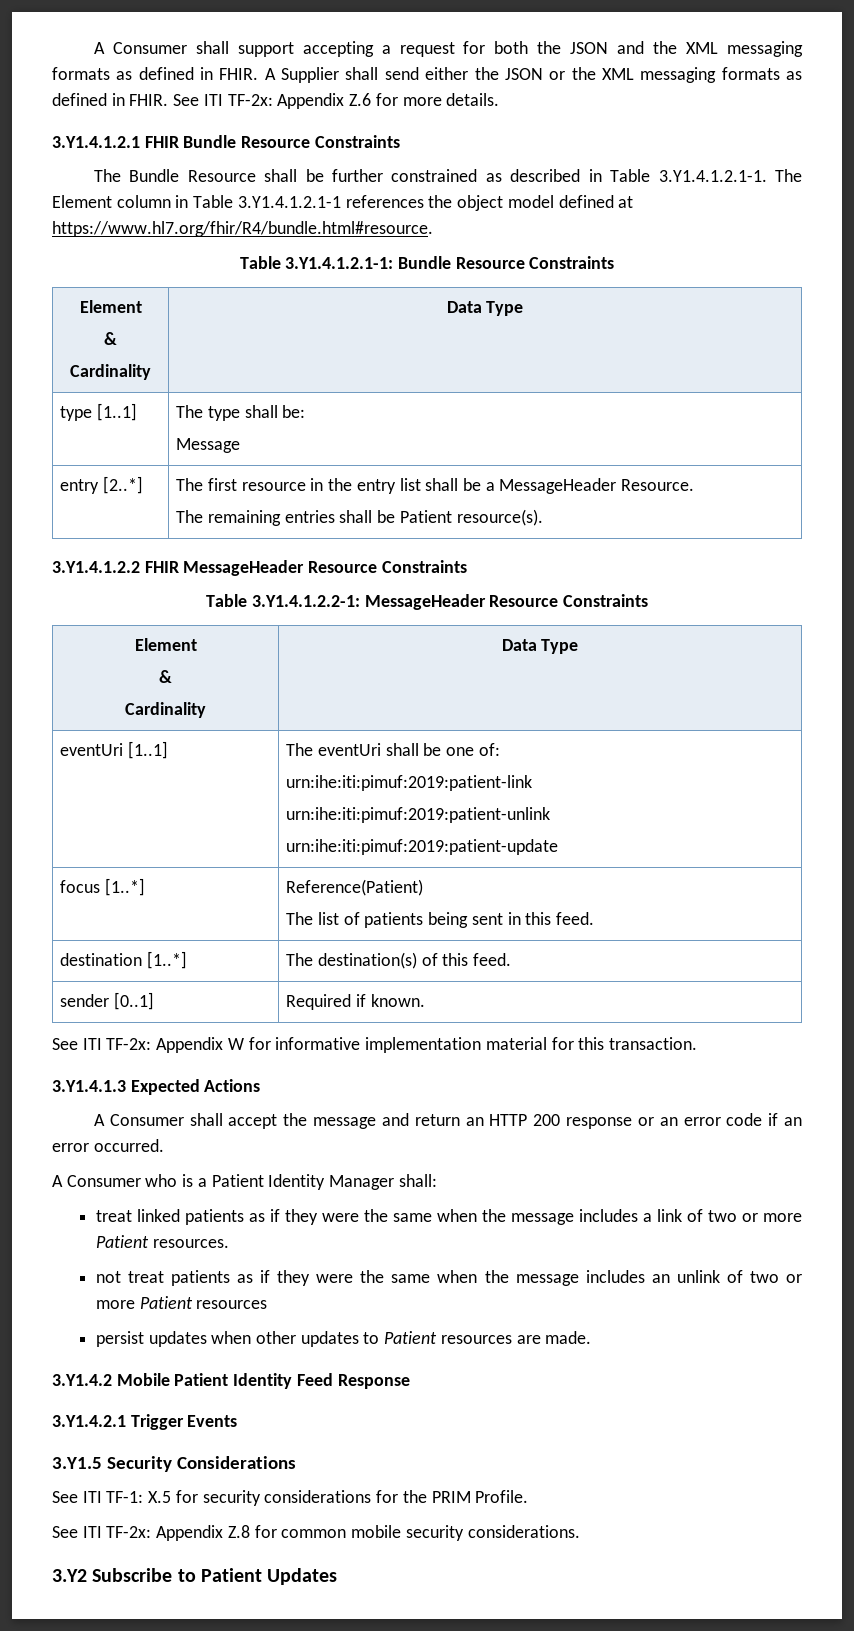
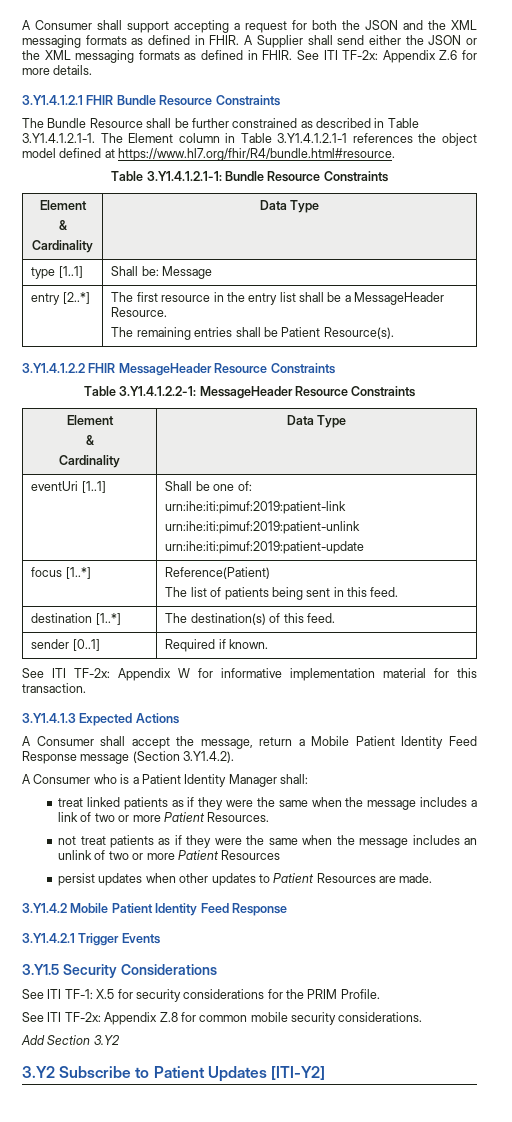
- type [1..1] | The type shall be:
- Message
+ type [1..1] | Shall be: Message
  entry [2..*] | The first resource in the entry list shall be a MessageHeader Resource.
- The remaining entries shall be Patient resource(s).
+ The remaining entries shall be Patient Resource(s).
- eventUri [1..1] | The eventUri shall be one of:
+ eventUri [1..1] | Shall be one of:
- A Consumer shall accept the message and return an HTTP 200 response or an error code if an error occurred.
+ A Consumer shall accept the message, return a Mobile Patient Identity Feed Response message (Section 3.Y1.4.2).
- treat linked patients as if they were the same when the message includes a link of two or more Patient resources.
+ treat linked patients as if they were the same when the message includes a link of two or more Patient Resources.
- not treat patients as if they were the same when the message includes an unlink of two or more Patient resources
+ not treat patients as if they were the same when the message includes an unlink of two or more Patient Resources
- persist updates when other updates to Patient resources are made.
+ persist updates when other updates to Patient Resources are made.
+ Add Section 3.Y2
- 3.Y2 Subscribe to Patient Updates
+ 3.Y2 Subscribe to Patient Updates [ITI-Y2]

